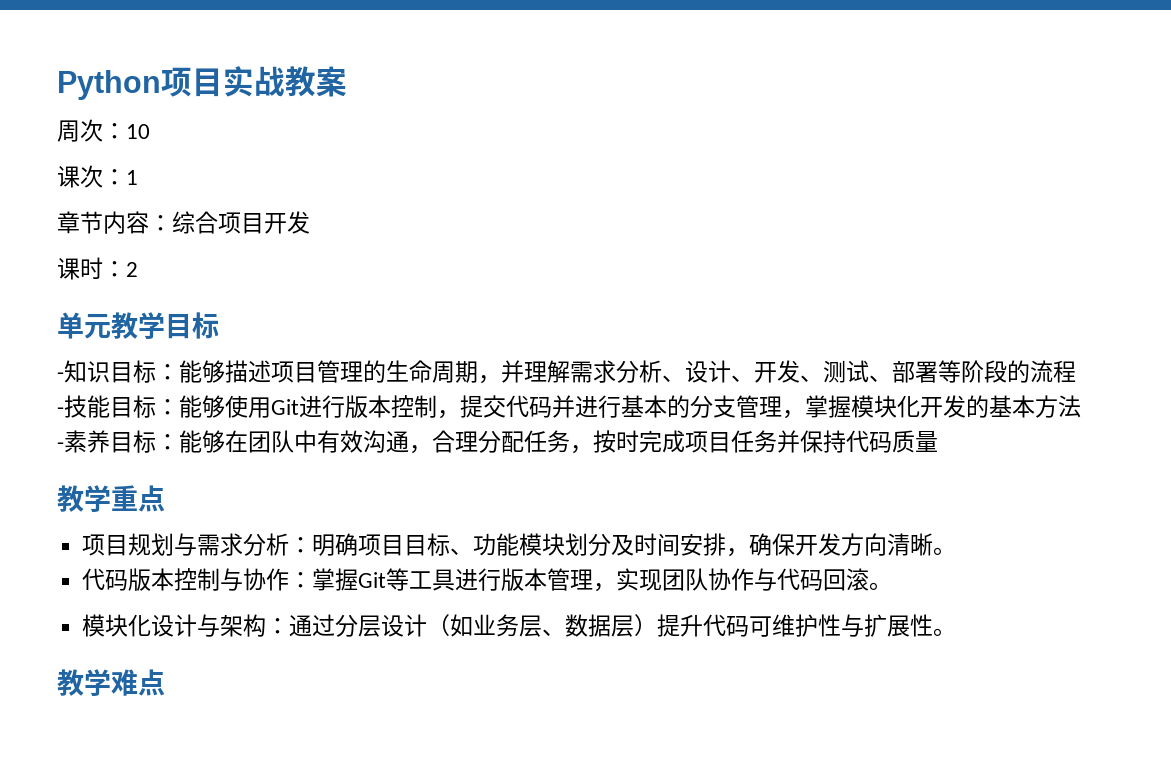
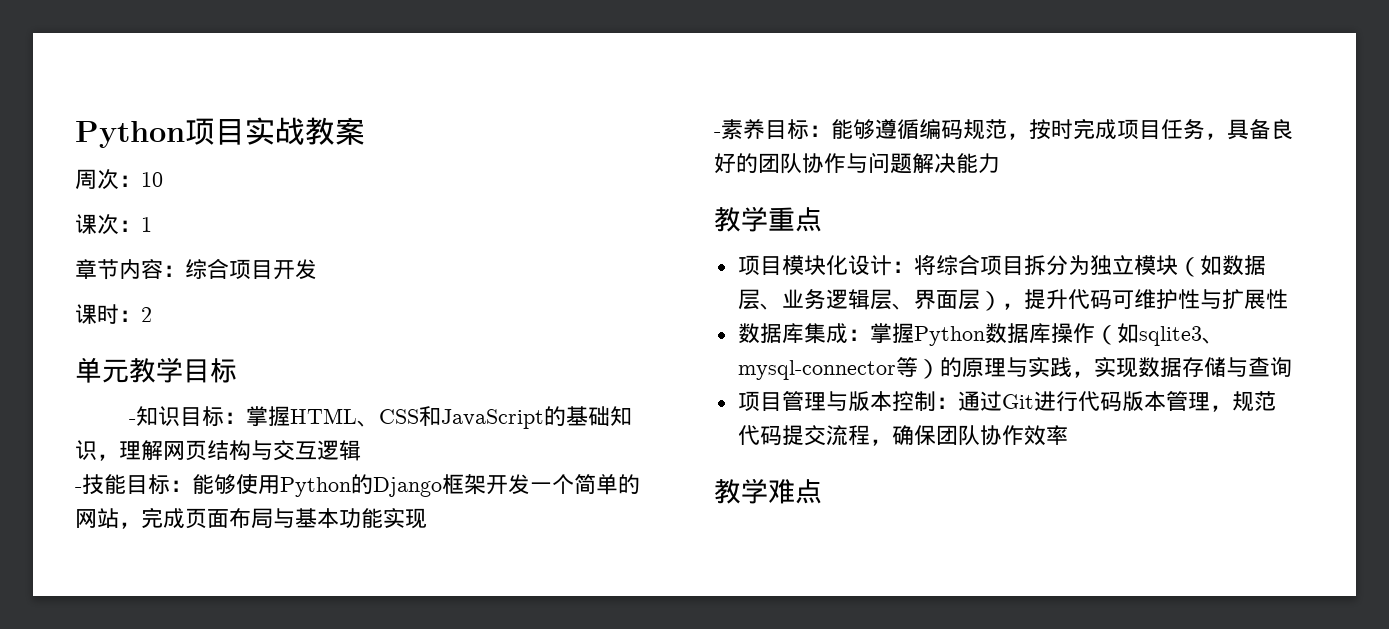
- -知识目标：能够描述项目管理的生命周期，并理解需求分析、设计、开发、测试、部署等阶段的流程
+ -知识目标：掌握HTML、CSS和JavaScript的基础知识，理解网页结构与交互逻辑
- -技能目标：能够使用Git进行版本控制，提交代码并进行基本的分支管理，掌握模块化开发的基本方法
+ -技能目标：能够使用Python的Django框架开发一个简单的网站，完成页面布局与基本功能实现
- -素养目标：能够在团队中有效沟通，合理分配任务，按时完成项目任务并保持代码质量
+ -素养目标：能够遵循编码规范，按时完成项目任务，具备良好的团队协作与问题解决能力
  教学重点
- 项目规划与需求分析：明确项目目标、功能模块划分及时间安排，确保开发方向清晰。
- 代码版本控制与协作：掌握Git等工具进行版本管理，实现团队协作与代码回滚。
- 模块化设计与架构：通过分层设计（如业务层、数据层）提升代码可维护性与扩展性。
+ 项目模块化设计：将综合项目拆分为独立模块（如数据层、业务逻辑层、界面层），提升代码可维护性与扩展性
+ 数据库集成：掌握Python数据库操作（如sqlite3、mysql-connector等）的原理与实践，实现数据存储与查询
+ 项目管理与版本控制：通过Git进行代码版本管理，规范代码提交流程，确保团队协作效率

